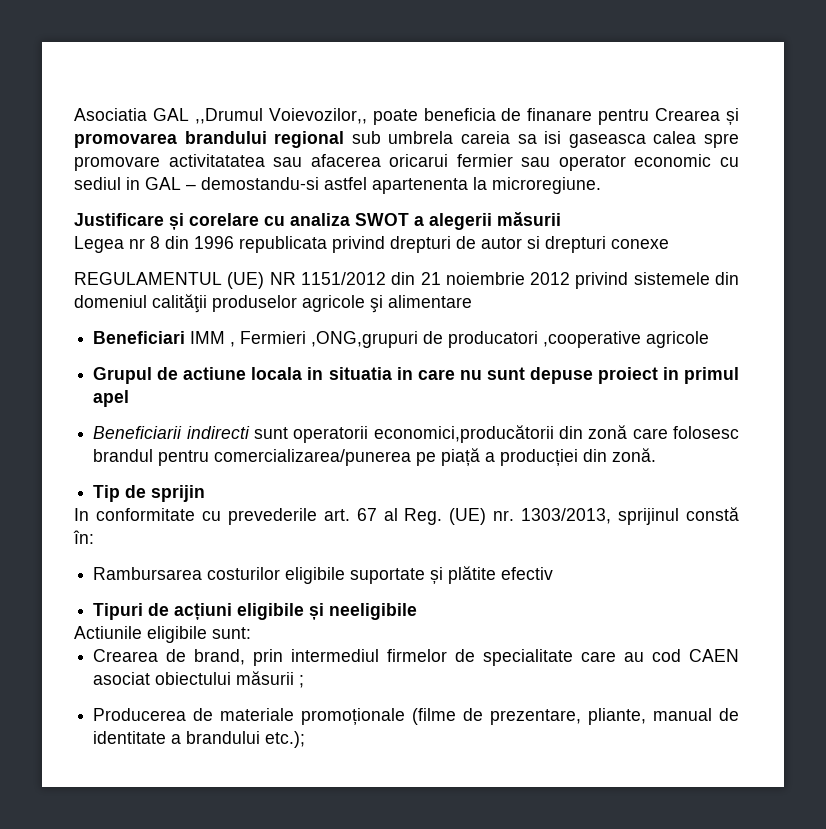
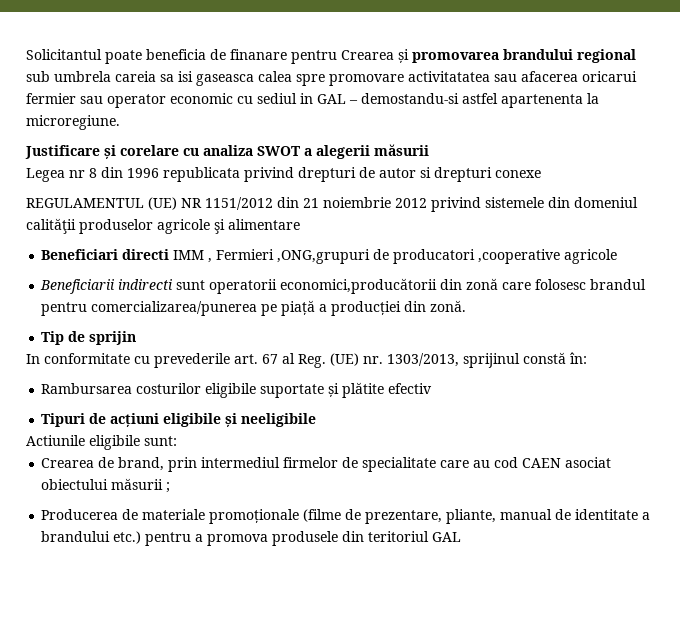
- Asociatia GAL ,,Drumul Voievozilor,, poate beneficia de finanare pentru Crearea și promovarea brandului regional sub umbrela careia sa isi gaseasca calea spre promovare activitatatea sau afacerea oricarui fermier sau operator economic cu sediul in GAL – demostandu-si astfel apartenenta la microregiune.
+ Solicitantul poate beneficia de finanare pentru Crearea și promovarea brandului regional sub umbrela careia sa isi gaseasca calea spre promovare activitatatea sau afacerea oricarui fermier sau operator economic cu sediul in GAL – demostandu-si astfel apartenenta la microregiune.
- Beneficiari IMM , Fermieri ,ONG,grupuri de producatori ,cooperative agricole
+ Beneficiari directi IMM , Fermieri ,ONG,grupuri de producatori ,cooperative agricole
- Grupul de actiune locala in situatia in care nu sunt depuse proiect in primul apel
- Producerea de materiale promoționale (filme de prezentare, pliante, manual de identitate a brandului etc.);
+ Producerea de materiale promoționale (filme de prezentare, pliante, manual de identitate a brandului etc.) pentru a promova produsele din teritoriul GAL

